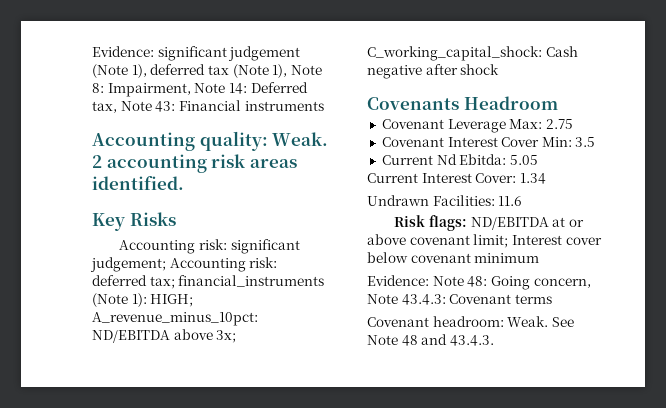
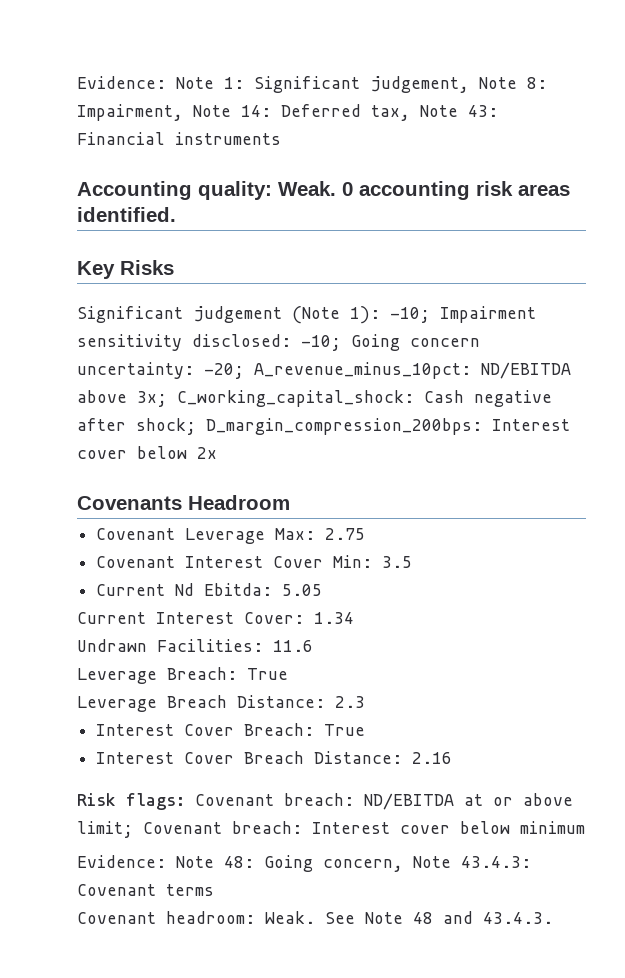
- Evidence: significant judgement (Note 1), deferred tax (Note 1), Note 8: Impairment, Note 14: Deferred tax, Note 43: Financial instruments
+ Evidence: Note 1: Significant judgement, Note 8: Impairment, Note 14: Deferred tax, Note 43: Financial instruments
- 2 accounting risk areas identified.
+ 0 accounting risk areas identified.
- Accounting risk: significant judgement; Accounting risk: deferred tax; financial_instruments (Note 1): HIGH; A_revenue_minus_10pct: ND/EBITDA above 3x; C_working_capital_shock: Cash negative after shock
+ Significant judgement (Note 1): -10; Impairment sensitivity disclosed: -10; Going concern uncertainty: -20; A_revenue_minus_10pct: ND/EBITDA above 3x; C_working_capital_shock: Cash negative after shock; D_margin_compression_200bps: Interest cover below 2x
+ Leverage Breach: True
+ Leverage Breach Distance: 2.3
+ Interest Cover Breach: True
+ Interest Cover Breach Distance: 2.16
- Risk flags: ND/EBITDA at or above covenant limit; Interest cover below covenant minimum
+ Risk flags: Covenant breach: ND/EBITDA at or above limit; Covenant breach: Interest cover below minimum

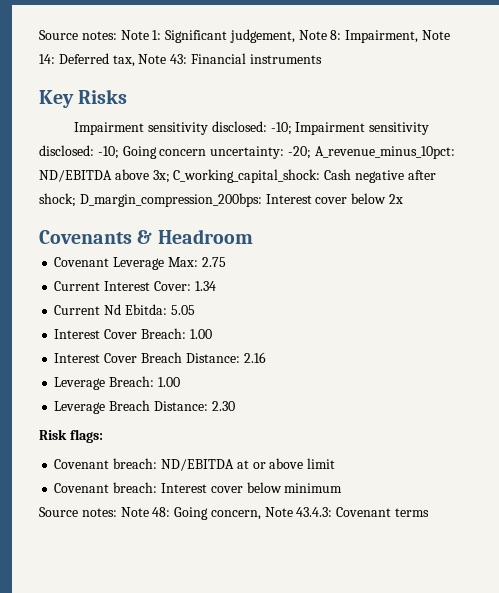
- Evidence: Note 1: Significant judgement, Note 8: Impairment, Note 14: Deferred tax, Note 43: Financial instruments
+ Source notes: Note 1: Significant judgement, Note 8: Impairment, Note 14: Deferred tax, Note 43: Financial instruments
- Accounting quality: Weak. 0 accounting risk areas identified.
  Key Risks
- Significant judgement (Note 1): -10; Impairment sensitivity disclosed: -10; Going concern uncertainty: -20; A_revenue_minus_10pct: ND/EBITDA above 3x; C_working_capital_shock: Cash negative after shock; D_margin_compression_200bps: Interest cover below 2x
+ Impairment sensitivity disclosed: -10; Impairment sensitivity disclosed: -10; Going concern uncertainty: -20; A_revenue_minus_10pct: ND/EBITDA above 3x; C_working_capital_shock: Cash negative after shock; D_margin_compression_200bps: Interest cover below 2x
- Covenants Headroom
+ Covenants & Headroom
- Covenant Interest Cover Min: 3.5
+ Current Interest Cover: 1.34
- Current Interest Cover: 1.34
- Undrawn Facilities: 11.6
- Leverage Breach: True
- Leverage Breach Distance: 2.3
- Interest Cover Breach: True
+ Interest Cover Breach: 1.00
+ Leverage Breach: 1.00
+ Leverage Breach Distance: 2.30
- Risk flags: Covenant breach: ND/EBITDA at or above limit; Covenant breach: Interest cover below minimum
+ Risk flags:
+ Covenant breach: ND/EBITDA at or above limit
+ Covenant breach: Interest cover below minimum
- Evidence: Note 48: Going concern, Note 43.4.3: Covenant terms
+ Source notes: Note 48: Going concern, Note 43.4.3: Covenant terms
- Covenant headroom: Weak. See Note 48 and 43.4.3.

